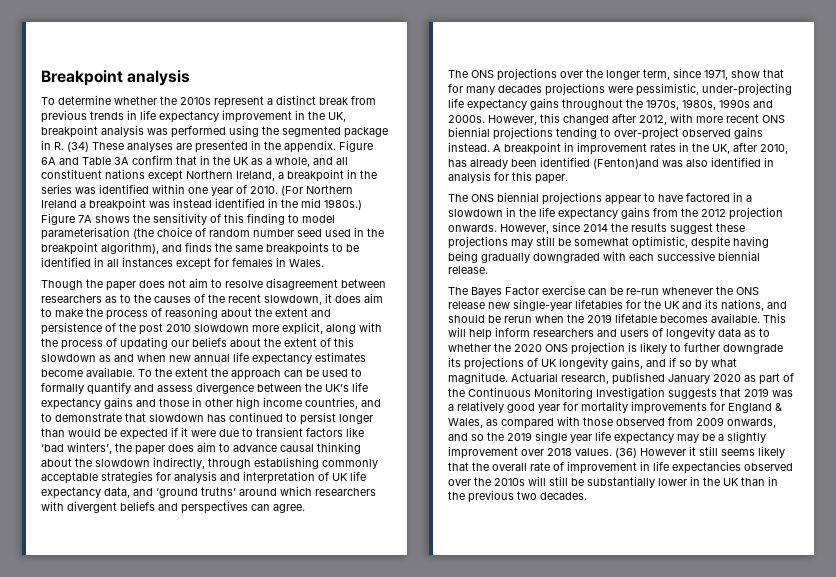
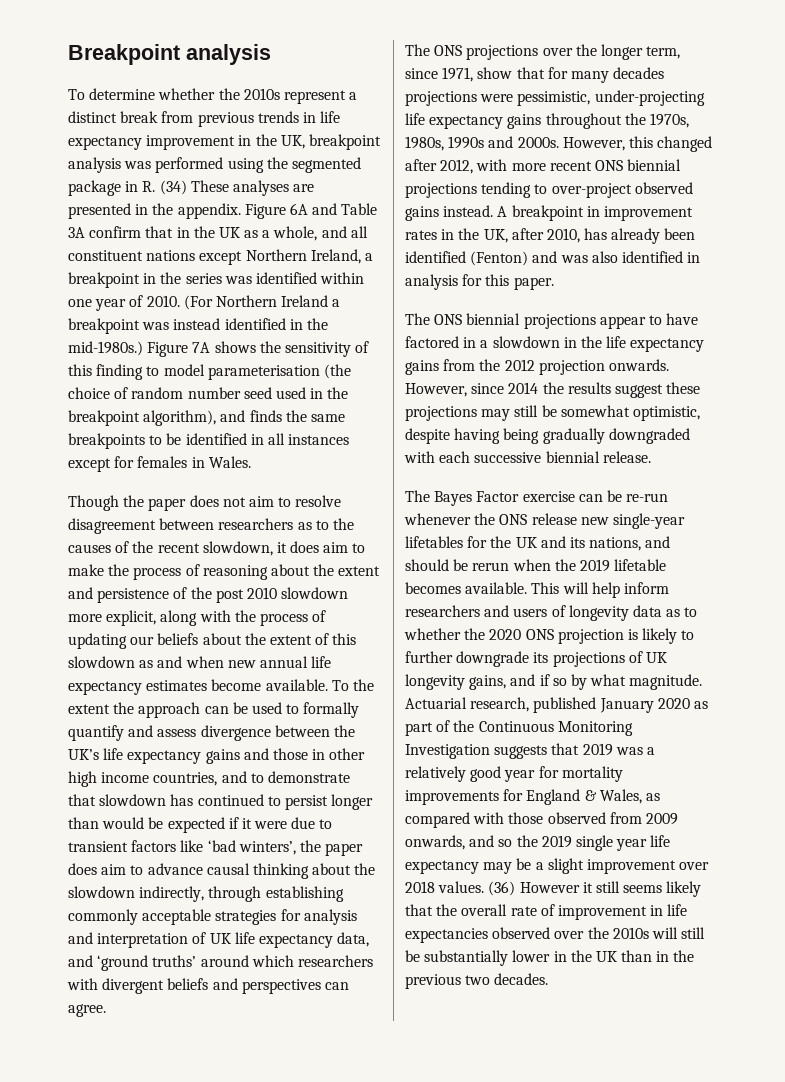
- (For Northern Ireland a breakpoint was instead identified in the mid 1980s.)
+ (For Northern Ireland a breakpoint was instead identified in the mid-1980s.)
- A breakpoint in improvement rates in the UK, after 2010, has already been identified (Fenton)and was also identified in analysis for this paper.
+ A breakpoint in improvement rates in the UK, after 2010, has already been identified (Fenton) and was also identified in analysis for this paper.
- Actuarial research, published January 2020 as part of the Continuous Monitoring Investigation suggests that 2019 was a relatively good year for mortality improvements for England & Wales, as compared with those observed from 2009 onwards, and so the 2019 single year life expectancy may be a slightly improvement over 2018 values.
+ Actuarial research, published January 2020 as part of the Continuous Monitoring Investigation suggests that 2019 was a relatively good year for mortality improvements for England & Wales, as compared with those observed from 2009 onwards, and so the 2019 single year life expectancy may be a slight improvement over 2018 values.

